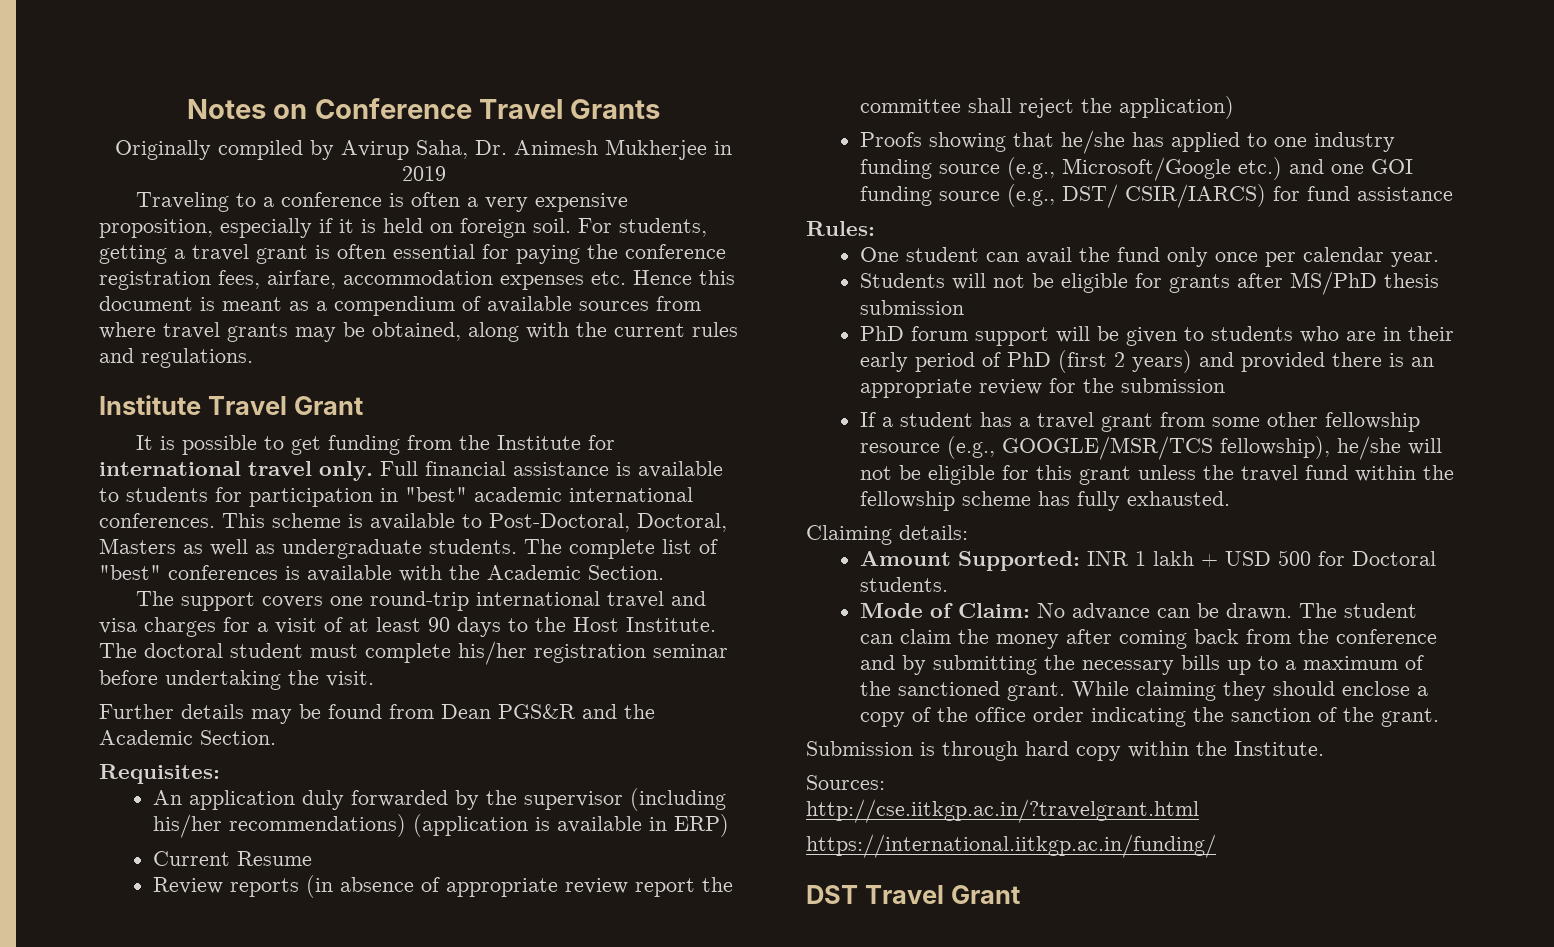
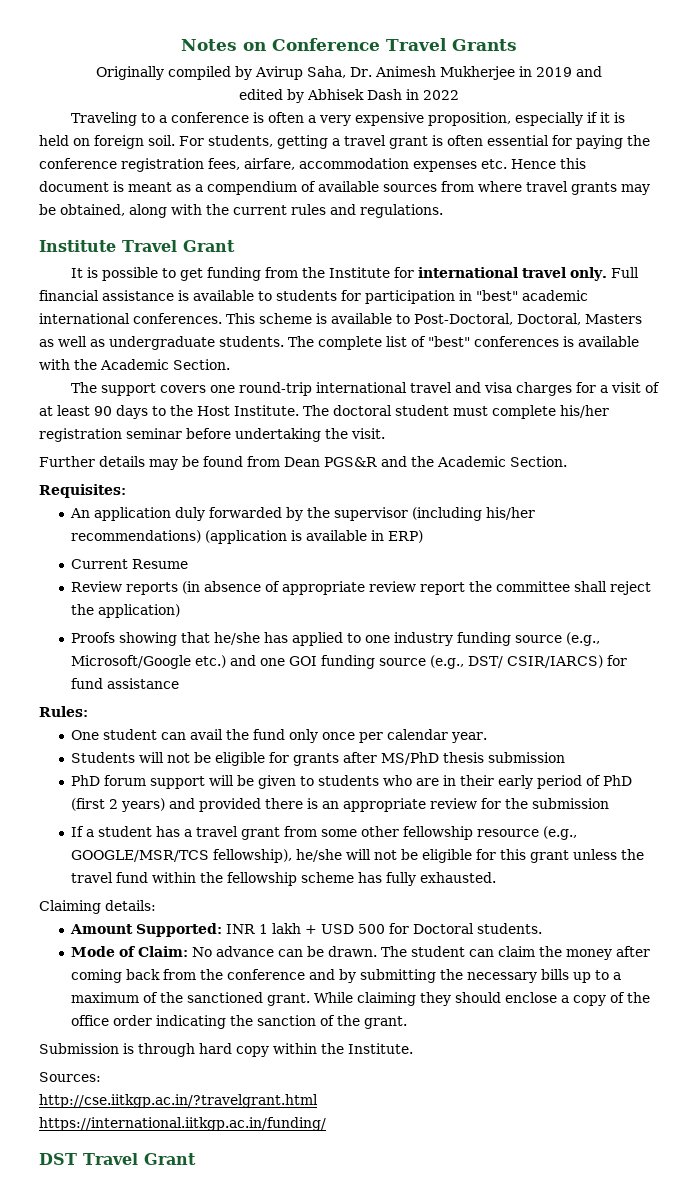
- Originally compiled by Avirup Saha, Dr. Animesh Mukherjee in 2019
+ Originally compiled by Avirup Saha, Dr. Animesh Mukherjee in 2019 and
+ edited by Abhisek Dash in 2022

